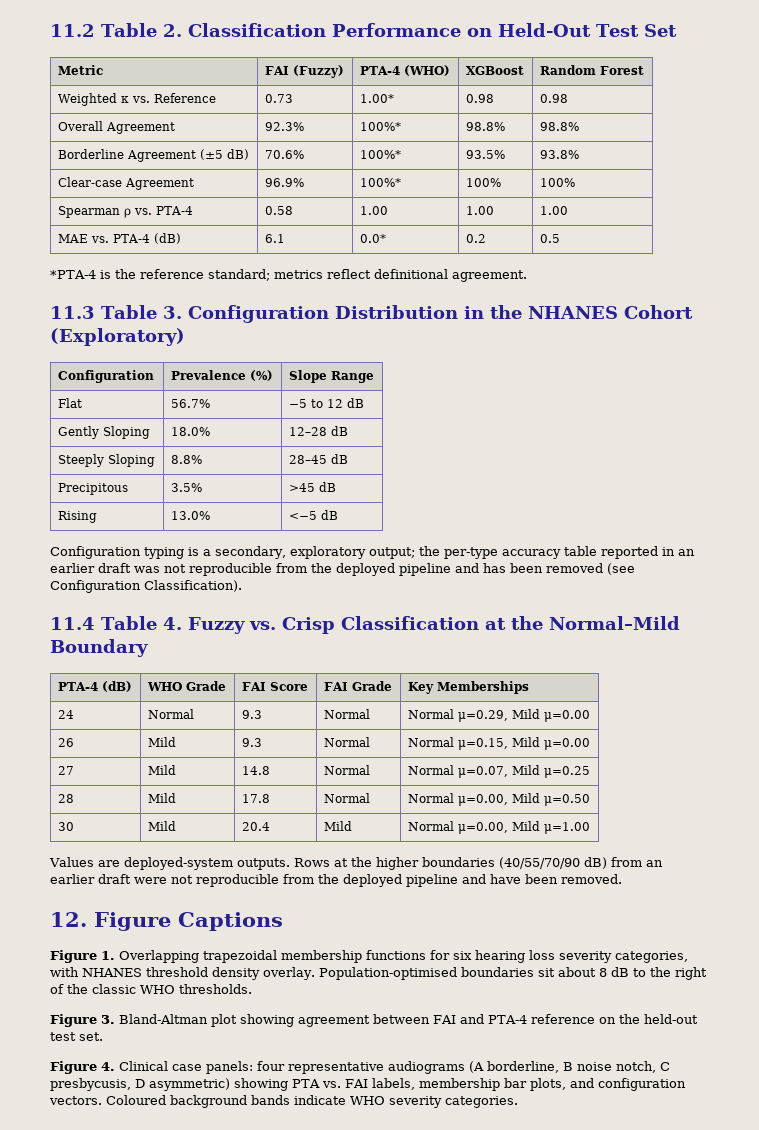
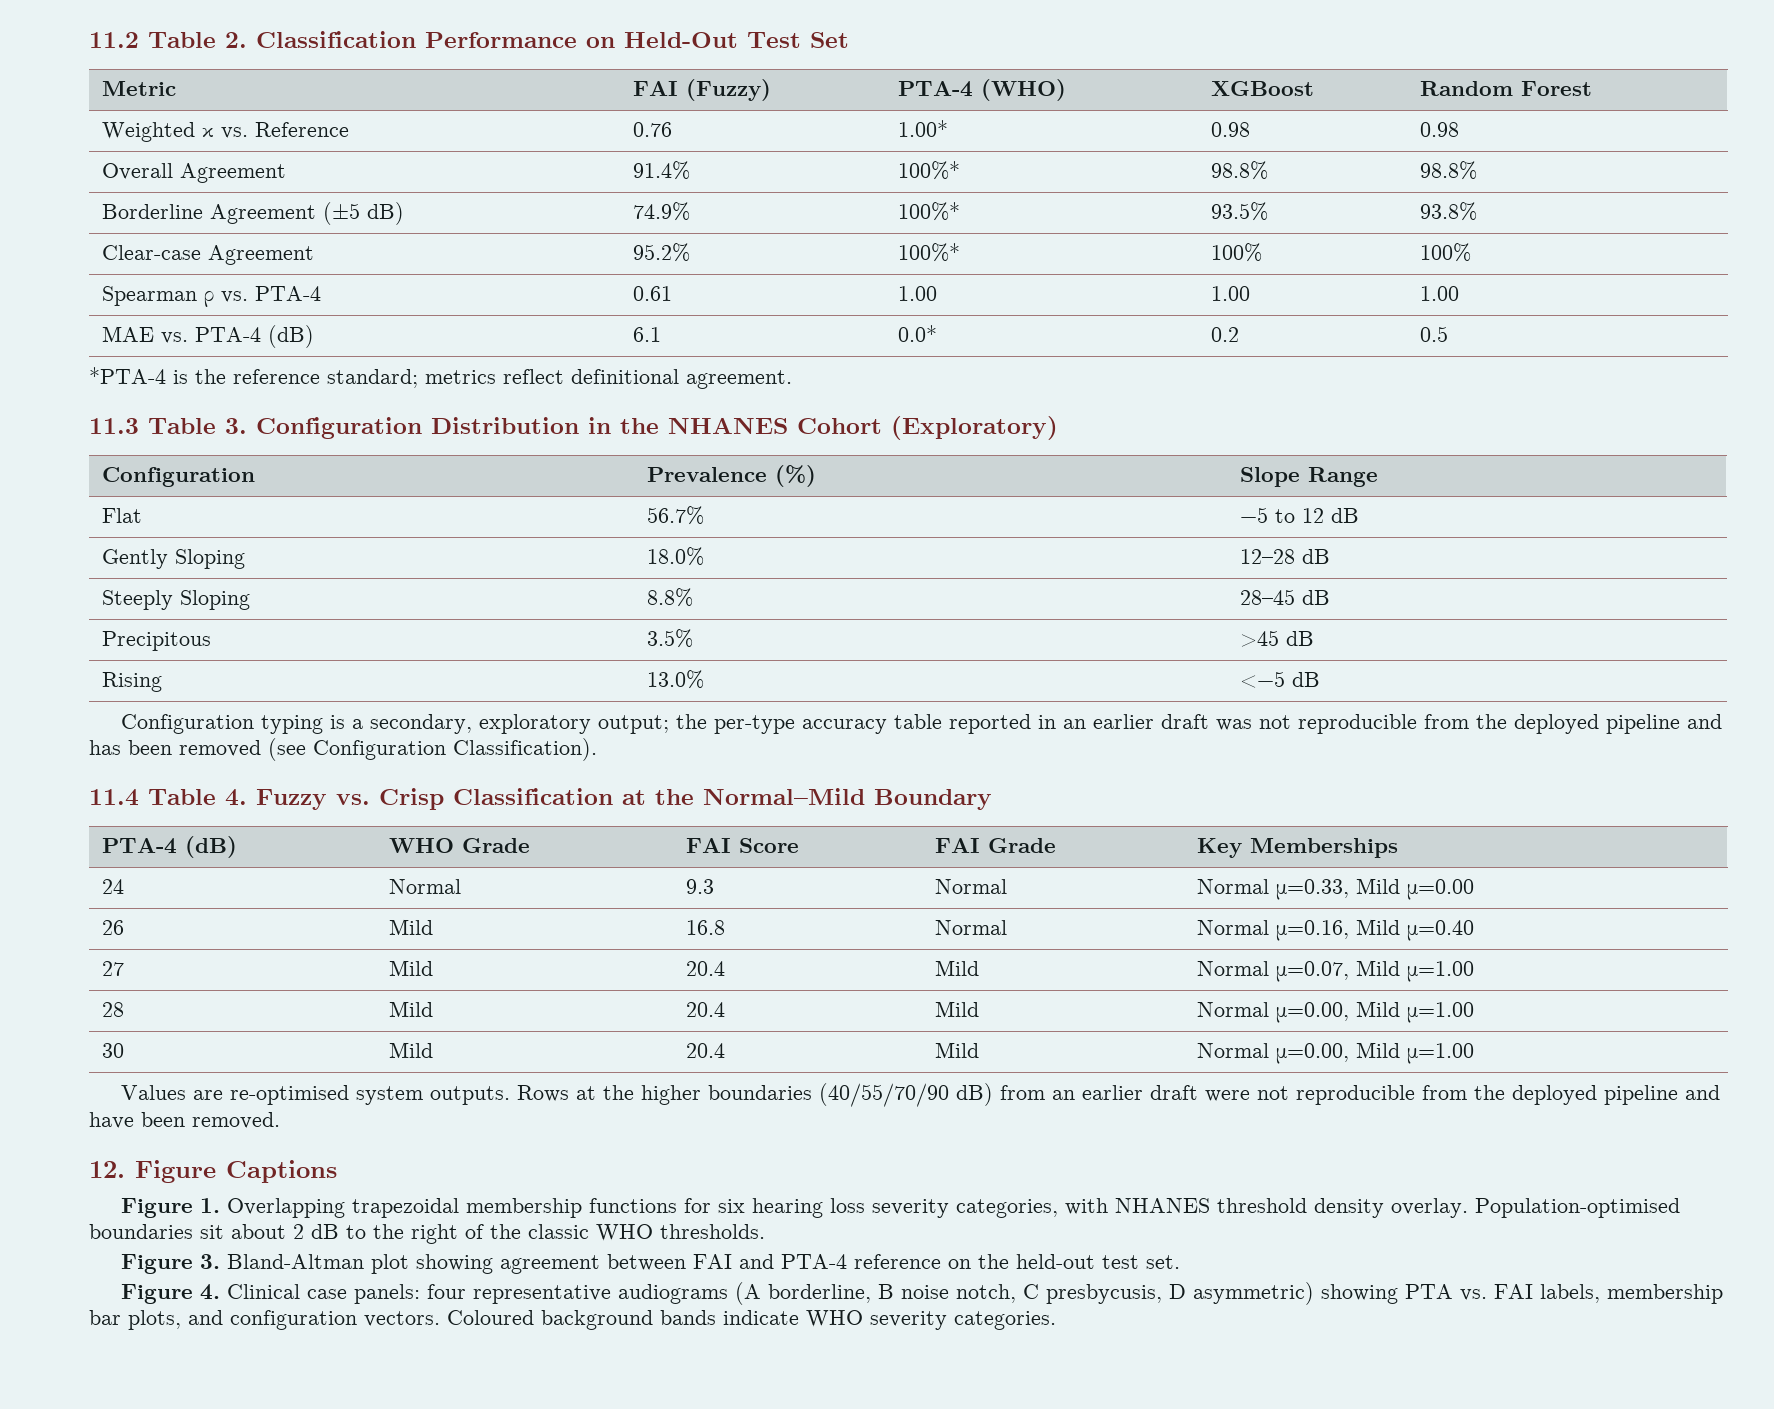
- Weighted κ vs. Reference | 0.73 | 1.00* | 0.98 | 0.98
+ Weighted κ vs. Reference | 0.76 | 1.00* | 0.98 | 0.98
- Overall Agreement | 92.3% | 100%* | 98.8% | 98.8%
+ Overall Agreement | 91.4% | 100%* | 98.8% | 98.8%
- Borderline Agreement (±5 dB) | 70.6% | 100%* | 93.5% | 93.8%
+ Borderline Agreement (±5 dB) | 74.9% | 100%* | 93.5% | 93.8%
- Clear-case Agreement | 96.9% | 100%* | 100% | 100%
+ Clear-case Agreement | 95.2% | 100%* | 100% | 100%
- Spearman ρ vs. PTA-4 | 0.58 | 1.00 | 1.00 | 1.00
+ Spearman ρ vs. PTA-4 | 0.61 | 1.00 | 1.00 | 1.00
- 24 | Normal | 9.3 | Normal | Normal μ=0.29, Mild μ=0.00
+ 24 | Normal | 9.3 | Normal | Normal μ=0.33, Mild μ=0.00
- 26 | Mild | 9.3 | Normal | Normal μ=0.15, Mild μ=0.00
+ 26 | Mild | 16.8 | Normal | Normal μ=0.16, Mild μ=0.40
- 27 | Mild | 14.8 | Normal | Normal μ=0.07, Mild μ=0.25
+ 27 | Mild | 20.4 | Mild | Normal μ=0.07, Mild μ=1.00
- 28 | Mild | 17.8 | Normal | Normal μ=0.00, Mild μ=0.50
+ 28 | Mild | 20.4 | Mild | Normal μ=0.00, Mild μ=1.00
- Values are deployed-system outputs.
+ Values are re-optimised system outputs.
- Population-optimised boundaries sit about 8 dB to the right of the classic WHO thresholds.
+ Population-optimised boundaries sit about 2 dB to the right of the classic WHO thresholds.

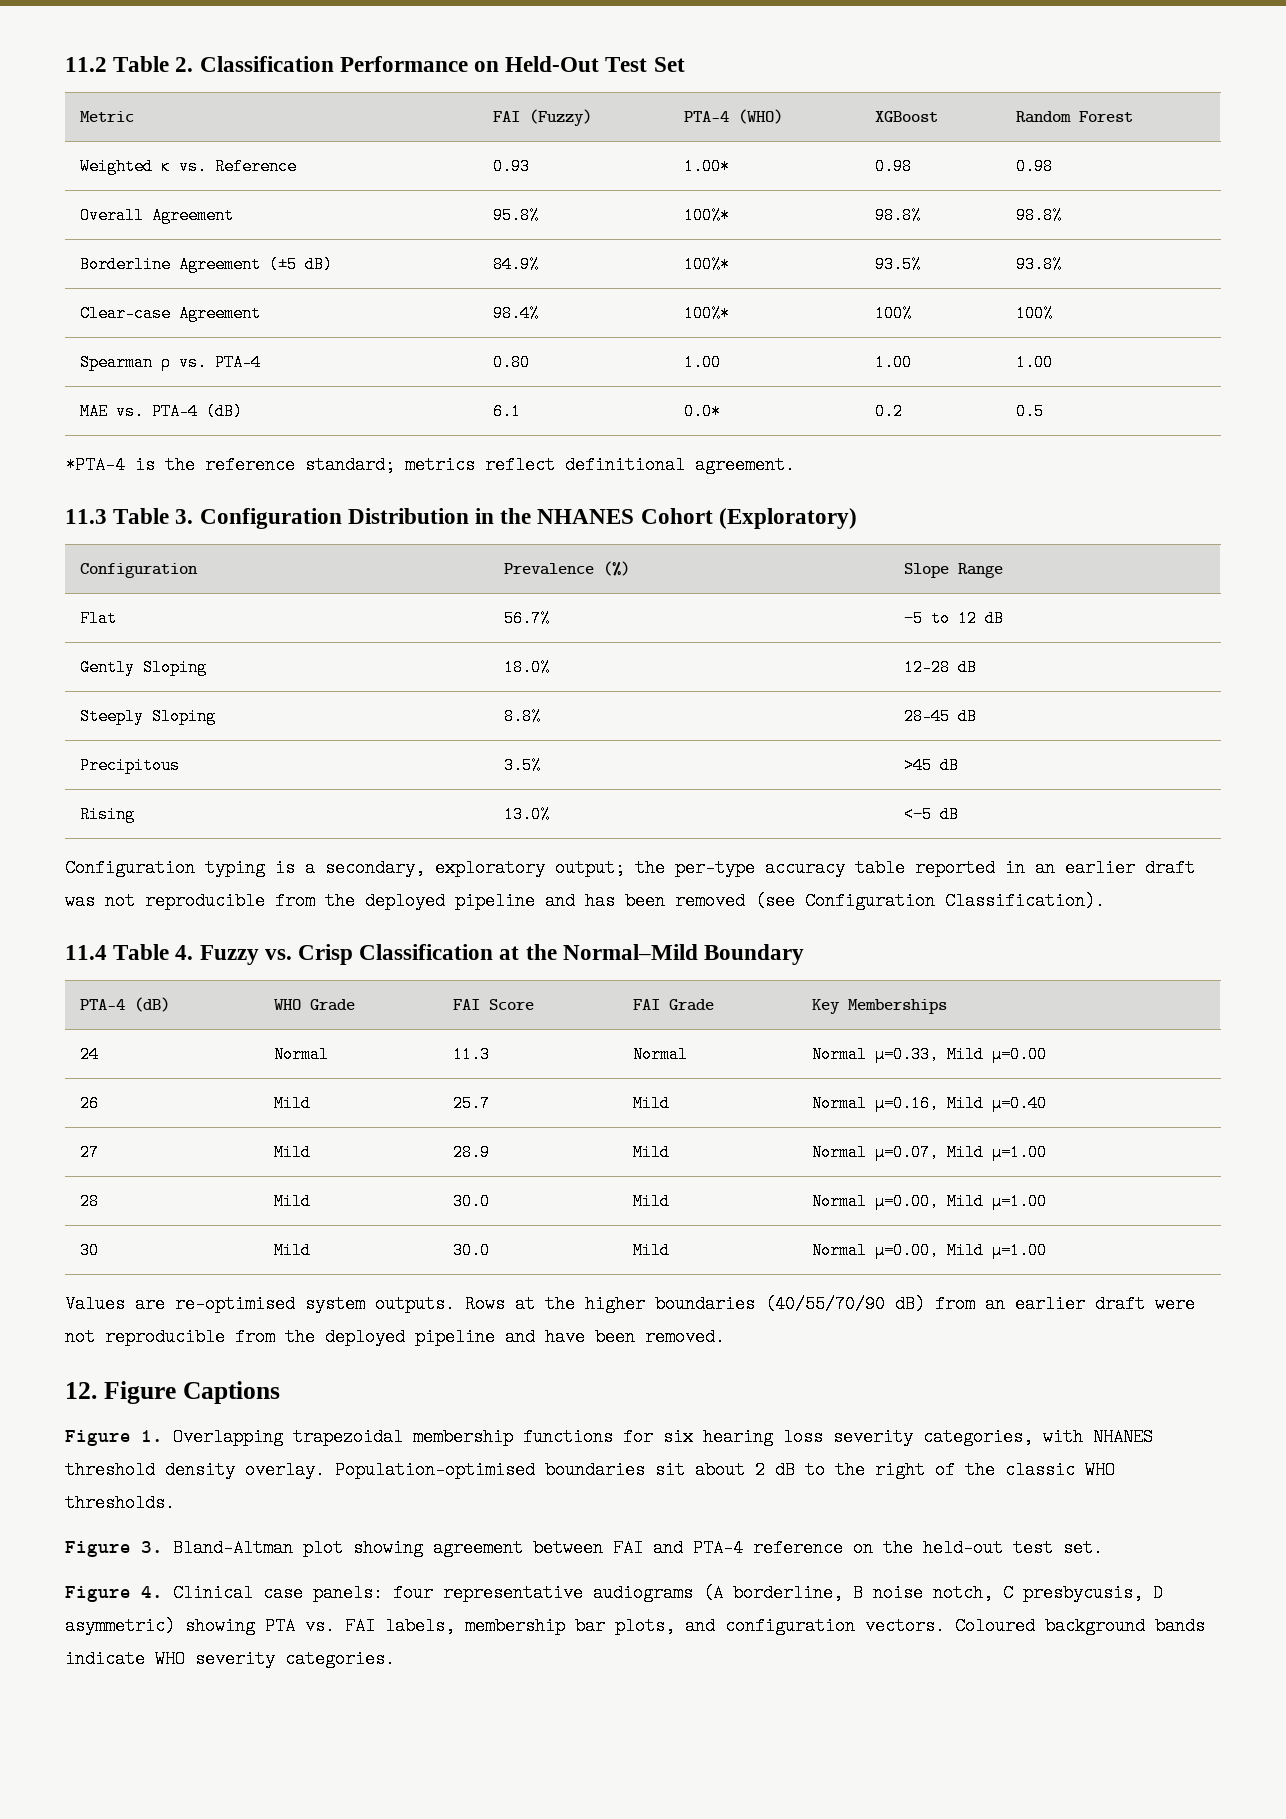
- Weighted κ vs. Reference | 0.76 | 1.00* | 0.98 | 0.98
+ Weighted κ vs. Reference | 0.93 | 1.00* | 0.98 | 0.98
- Overall Agreement | 91.4% | 100%* | 98.8% | 98.8%
+ Overall Agreement | 95.8% | 100%* | 98.8% | 98.8%
- Borderline Agreement (±5 dB) | 74.9% | 100%* | 93.5% | 93.8%
+ Borderline Agreement (±5 dB) | 84.9% | 100%* | 93.5% | 93.8%
- Clear-case Agreement | 95.2% | 100%* | 100% | 100%
+ Clear-case Agreement | 98.4% | 100%* | 100% | 100%
- Spearman ρ vs. PTA-4 | 0.61 | 1.00 | 1.00 | 1.00
+ Spearman ρ vs. PTA-4 | 0.80 | 1.00 | 1.00 | 1.00
- 24 | Normal | 9.3 | Normal | Normal μ=0.33, Mild μ=0.00
+ 24 | Normal | 11.3 | Normal | Normal μ=0.33, Mild μ=0.00
- 26 | Mild | 16.8 | Normal | Normal μ=0.16, Mild μ=0.40
+ 26 | Mild | 25.7 | Mild | Normal μ=0.16, Mild μ=0.40
- 27 | Mild | 20.4 | Mild | Normal μ=0.07, Mild μ=1.00
+ 27 | Mild | 28.9 | Mild | Normal μ=0.07, Mild μ=1.00
- 28 | Mild | 20.4 | Mild | Normal μ=0.00, Mild μ=1.00
+ 28 | Mild | 30.0 | Mild | Normal μ=0.00, Mild μ=1.00
- 30 | Mild | 20.4 | Mild | Normal μ=0.00, Mild μ=1.00
+ 30 | Mild | 30.0 | Mild | Normal μ=0.00, Mild μ=1.00

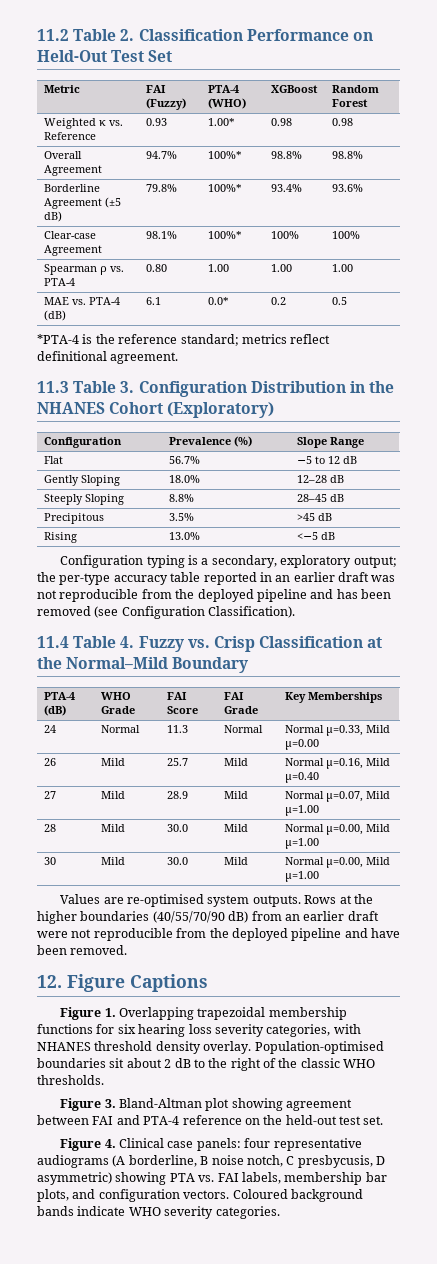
- Overall Agreement | 95.8% | 100%* | 98.8% | 98.8%
+ Overall Agreement | 94.7% | 100%* | 98.8% | 98.8%
- Borderline Agreement (±5 dB) | 84.9% | 100%* | 93.5% | 93.8%
+ Borderline Agreement (±5 dB) | 79.8% | 100%* | 93.4% | 93.6%
- Clear-case Agreement | 98.4% | 100%* | 100% | 100%
+ Clear-case Agreement | 98.1% | 100%* | 100% | 100%

